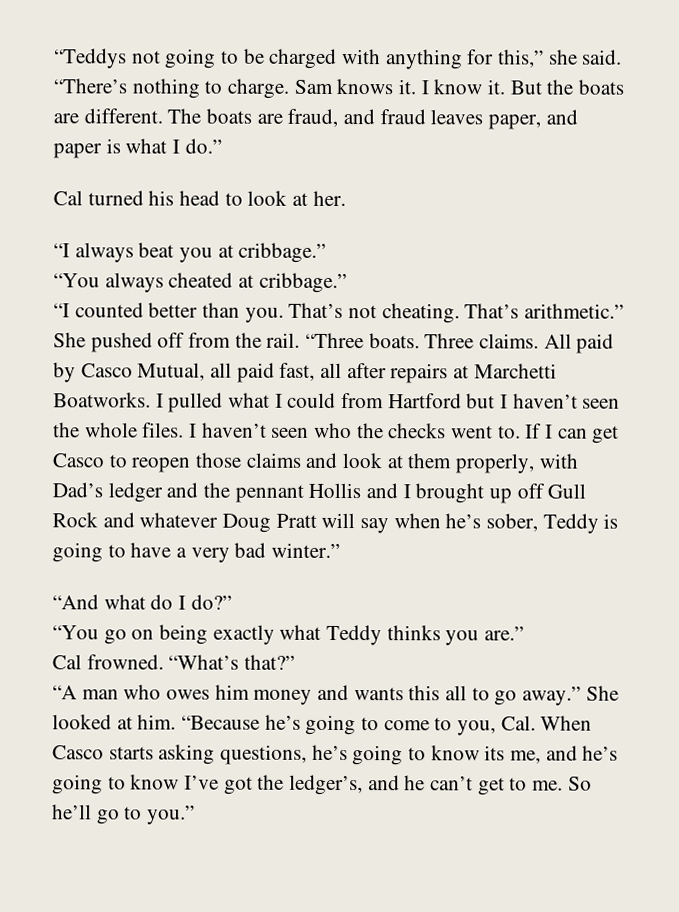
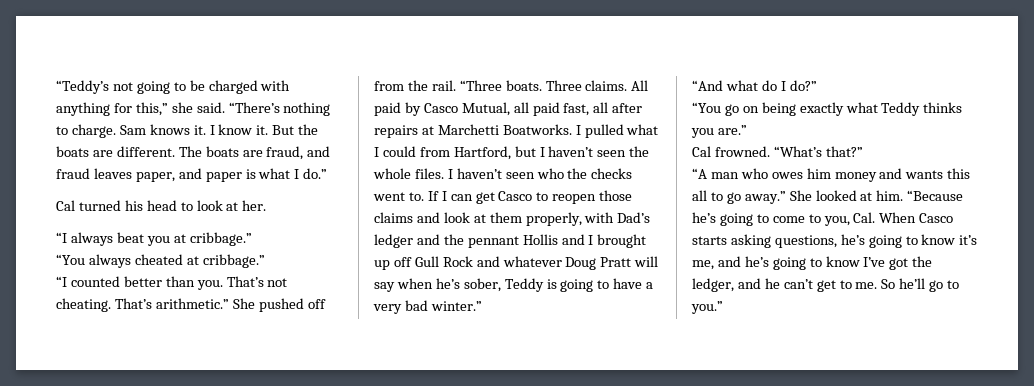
- “Teddys not going to be charged with anything for this,” she said.
+ “Teddy’s not going to be charged with anything for this,” she said.
- I pulled what I could from Hartford but I haven’t seen the whole files.
+ I pulled what I could from Hartford, but I haven’t seen the whole files.
- “Because he’s going to come to you, Cal. When Casco starts asking questions, he’s going to know its me, and he’s going to know I’ve got the ledger’s, and he can’t get to me.
+ “Because he’s going to come to you, Cal. When Casco starts asking questions, he’s going to know it’s me, and he’s going to know I’ve got the ledger, and he can’t get to me.

